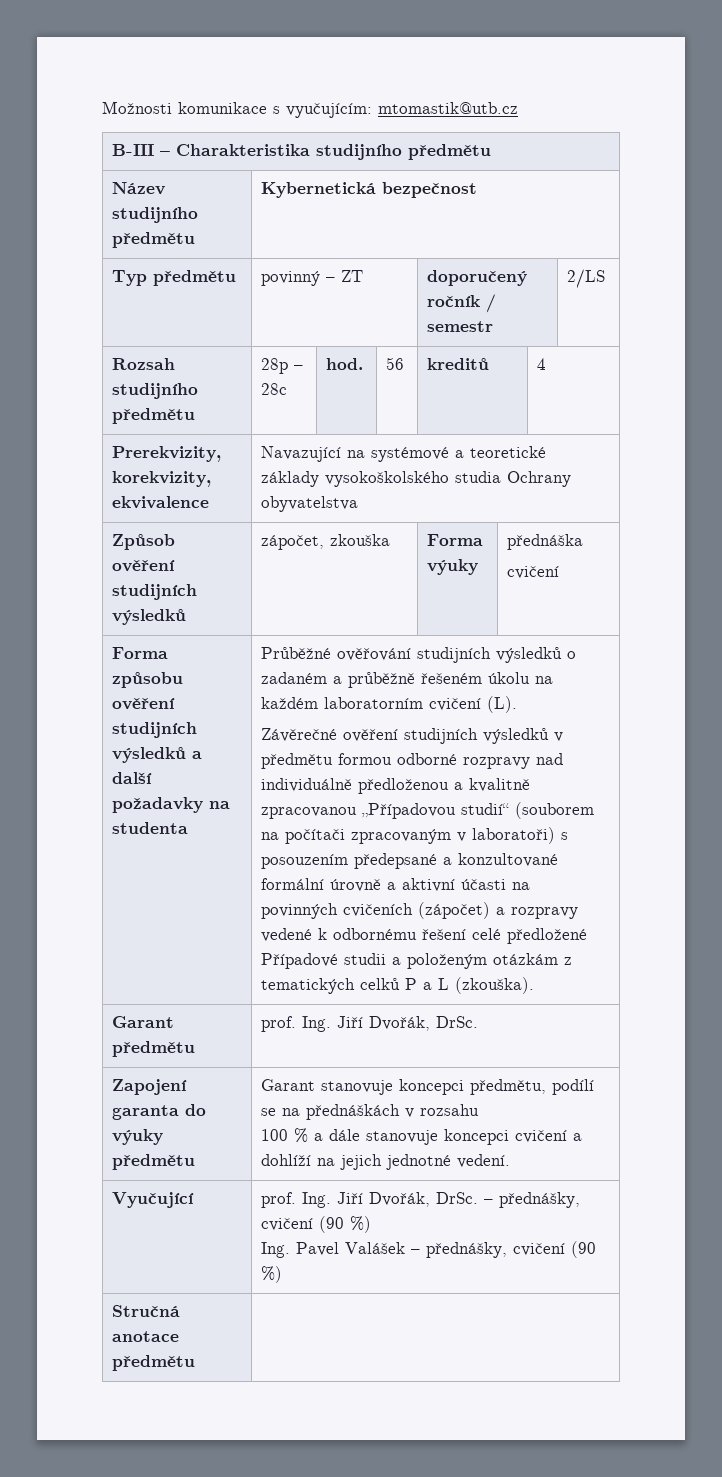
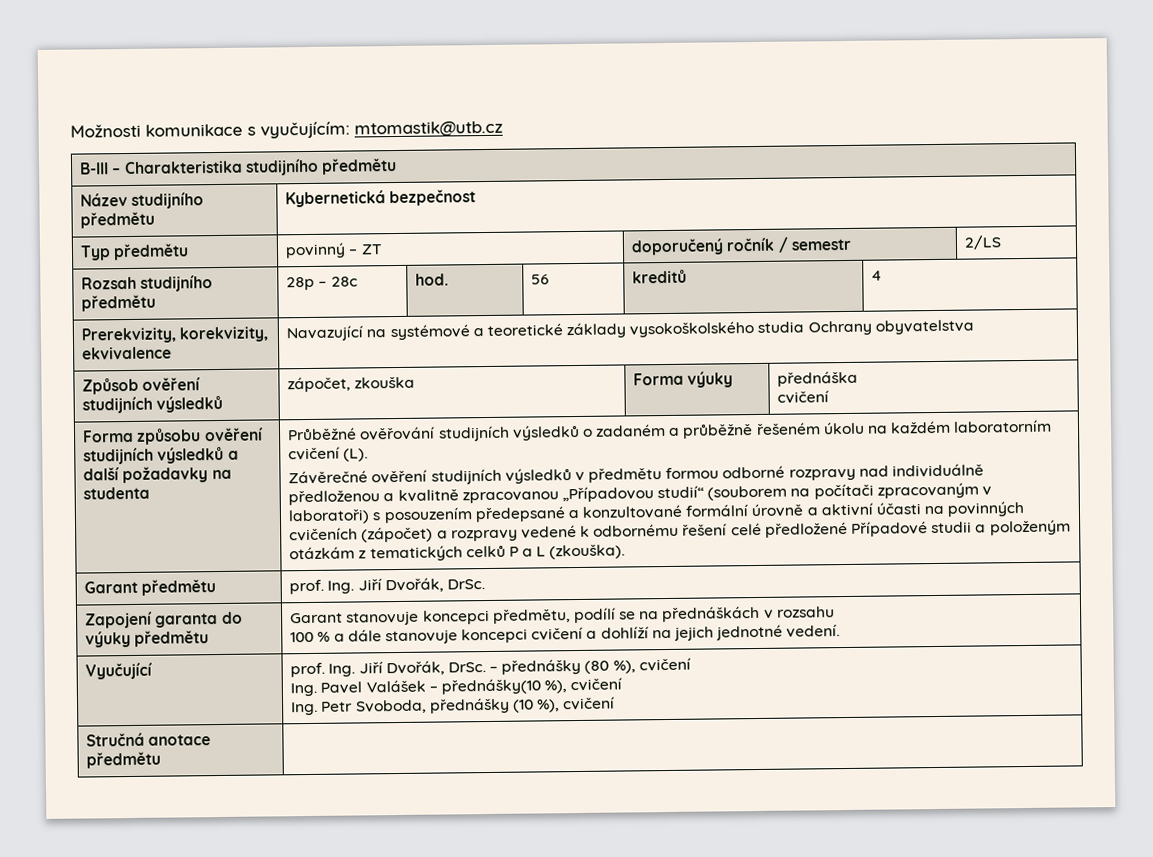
- Vyučující | prof. Ing. Jiří Dvořák, DrSc. – přednášky, cvičení (90 %)
- Ing. Pavel Valášek – přednášky, cvičení (90 %)
+ Vyučující | prof. Ing. Jiří Dvořák, DrSc. – přednášky (80 %), cvičení
+ Ing. Pavel Valášek – přednášky(10 %), cvičení
+ Ing. Petr Svoboda, přednášky (10 %), cvičení

